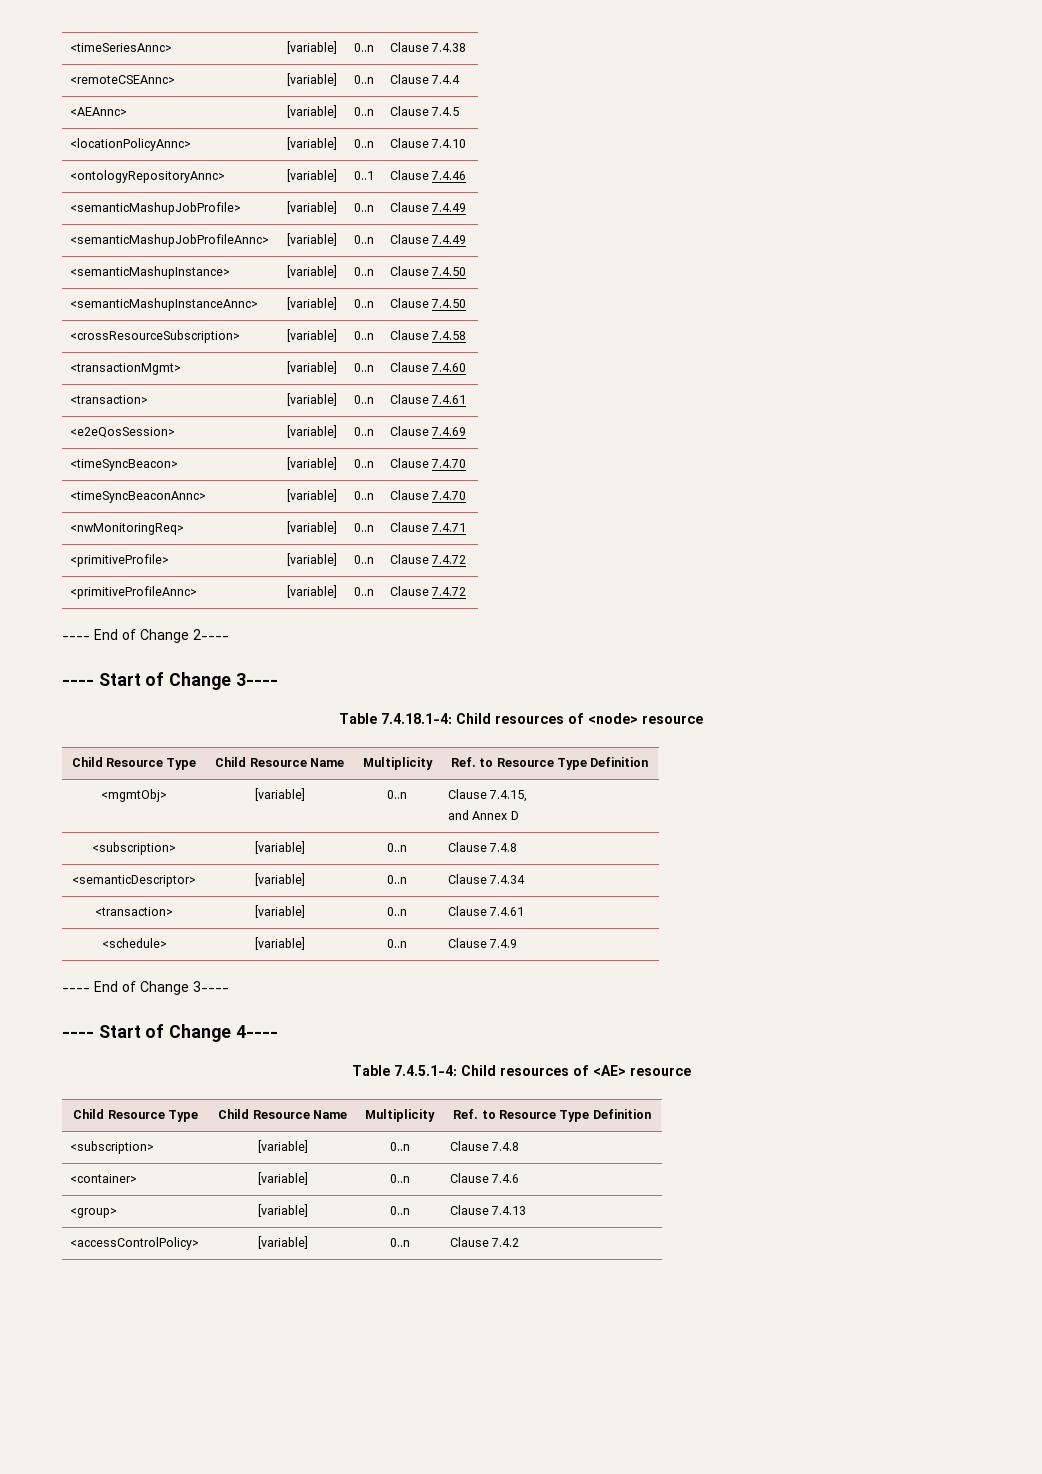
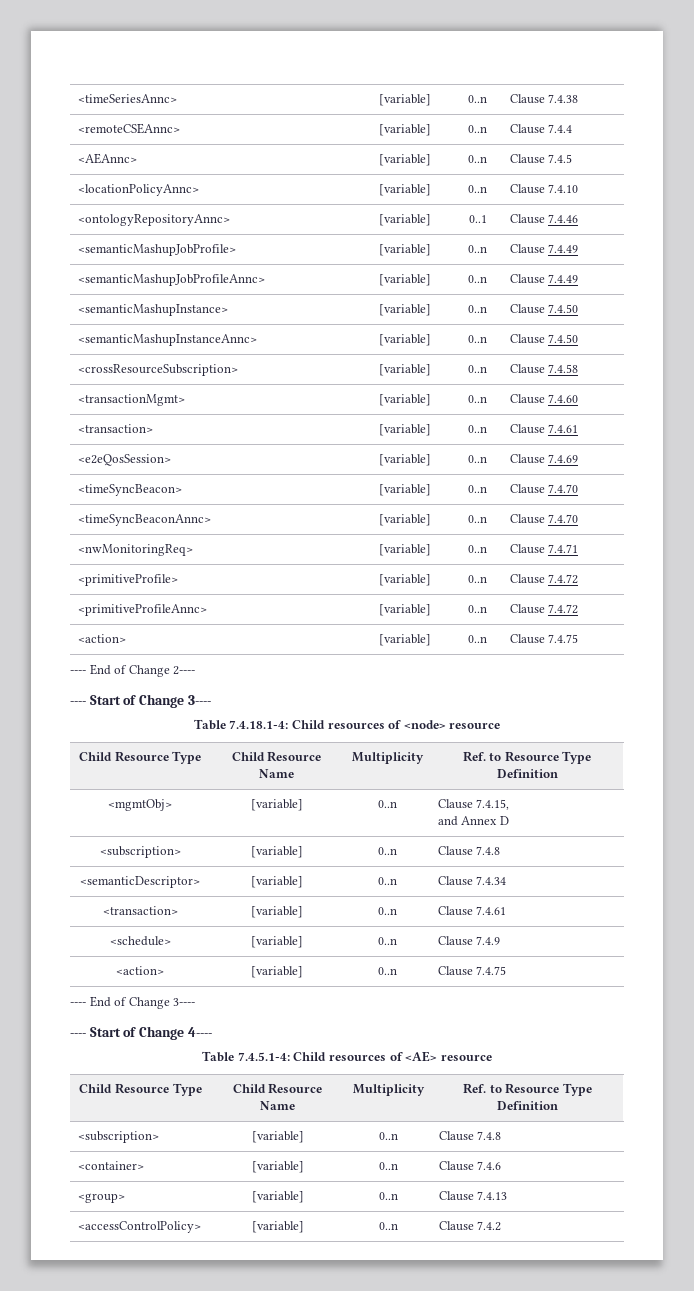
  <primitiveProfileAnnc> | [variable] | 0..n | Clause 7.4.72
+ <action> | [variable] | 0..n | Clause 7.4.75
  <schedule> | [variable] | 0..n | Clause 7.4.9
+ <action> | [variable] | 0..n | Clause 7.4.75

